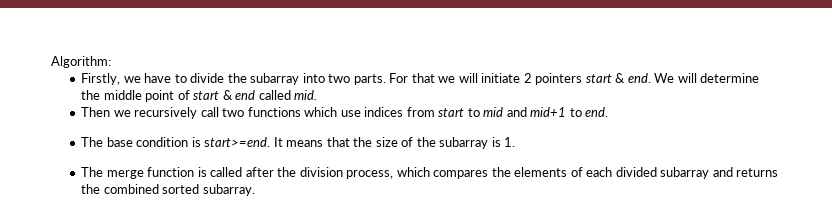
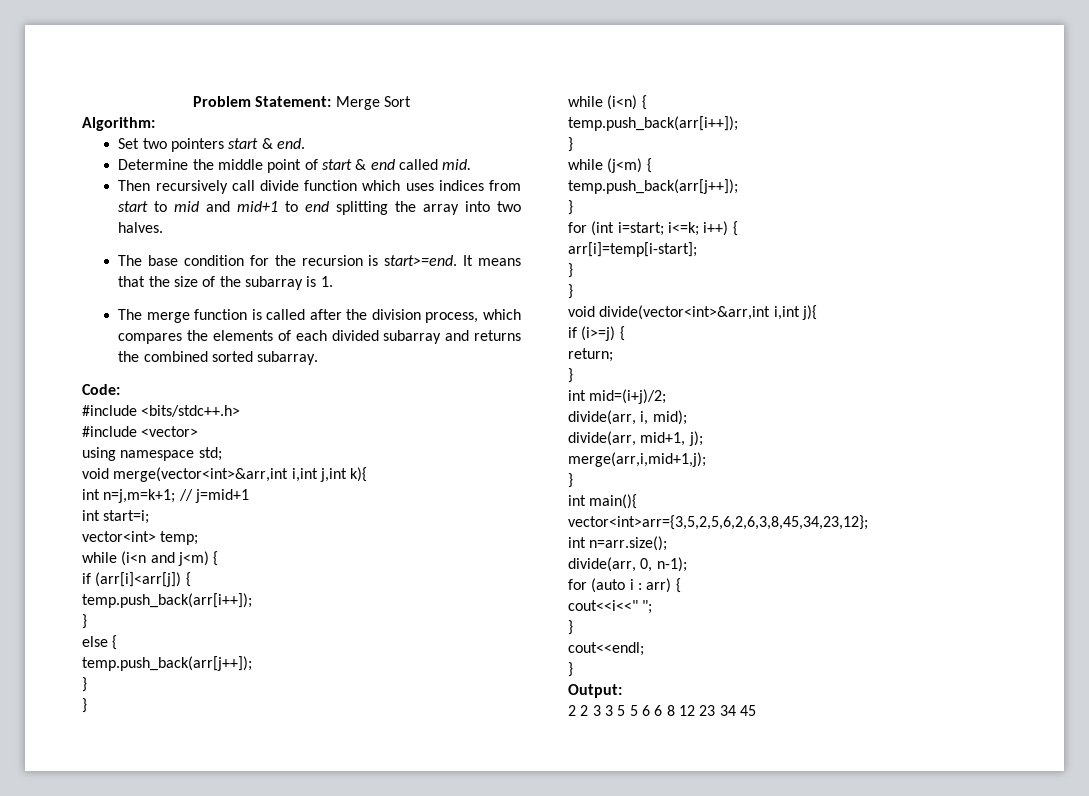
+ Problem Statement: Merge Sort
  Algorithm:
- Firstly, we have to divide the subarray into two parts. For that we will initiate 2 pointers start & end. We will determine the middle point of start & end called mid.
+ Set two pointers start & end.
+ Determine the middle point of start & end called mid.
- Then we recursively call two functions which use indices from start to mid and mid+1 to end.
+ Then recursively call divide function which uses indices from start to mid and mid+1 to end splitting the array into two halves.
- The base condition is start>=end.
+ The base condition for the recursion is start>=end.
+ Code:
+ #include <bits/stdc++.h>
+ #include <vector>
+ using namespace std;
+ void merge(vector<int>&arr,int i,int j,int k){
+ int n=j,m=k+1; // j=mid+1
+ int start=i;
+ vector<int> temp;
+ while (i<n and j<m) {
+ if (arr[i]<arr[j]) {
+ temp.push_back(arr[i++]);
+ }
+ else {
+ temp.push_back(arr[j++]);
+ }
+ }
+ while (i<n) {
+ temp.push_back(arr[i++]);
+ }
+ while (j<m) {
+ temp.push_back(arr[j++]);
+ }
+ for (int i=start; i<=k; i++) {
+ arr[i]=temp[i-start];
+ }
+ }
+ void divide(vector<int>&arr,int i,int j){
+ if (i>=j) {
+ return;
+ }
+ int mid=(i+j)/2;
+ divide(arr, i, mid);
+ divide(arr, mid+1, j);
+ merge(arr,i,mid+1,j);
+ }
+ int main(){
+ vector<int>arr={3,5,2,5,6,2,6,3,8,45,34,23,12};
+ int n=arr.size();
+ divide(arr, 0, n-1);
+ for (auto i : arr) {
+ cout<<i<<" ";
+ }
+ cout<<endl;
+ }
+ Output:
+ 2 2 3 3 5 5 6 6 8 12 23 34 45

